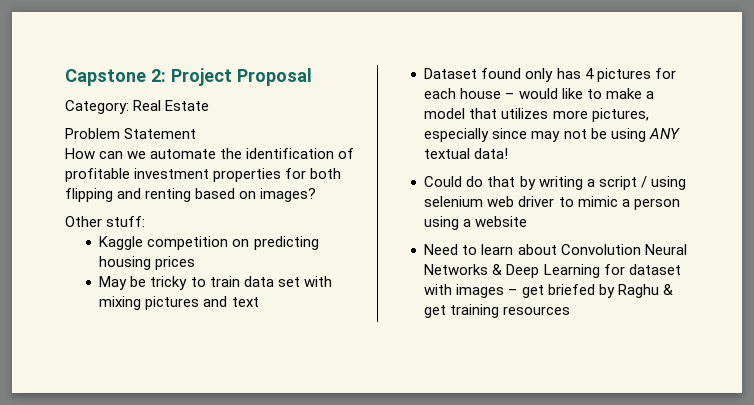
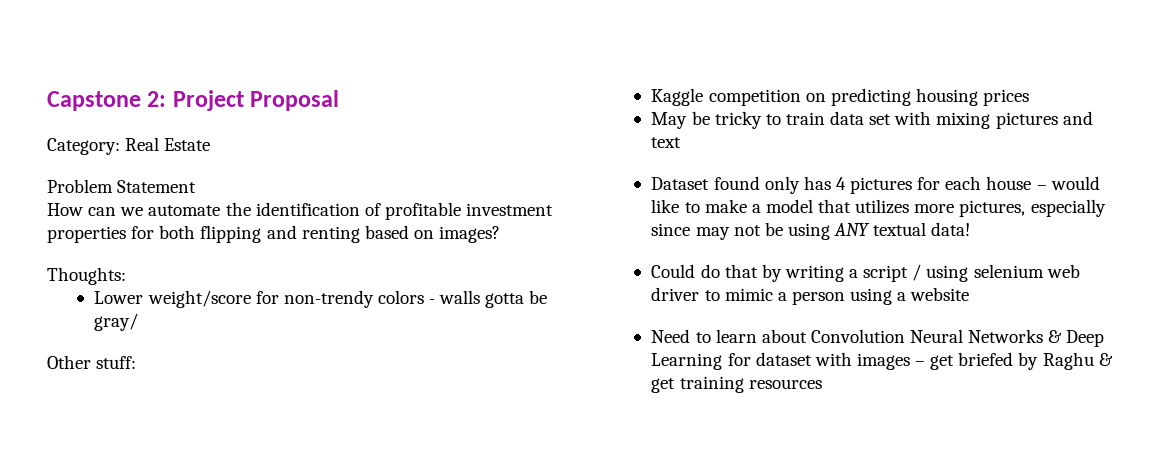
+ Thoughts:
+ Lower weight/score for non-trendy colors - walls gotta be gray/

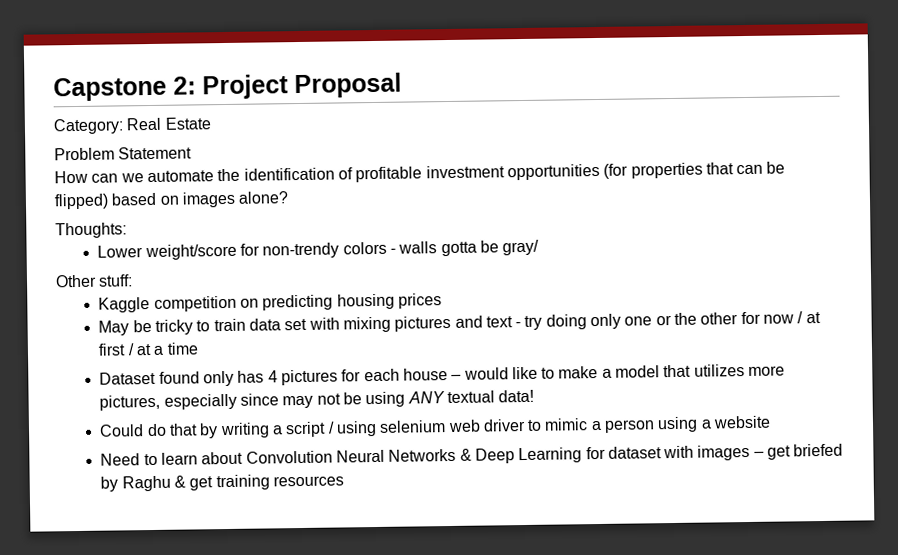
- How can we automate the identification of profitable investment properties for both flipping and renting based on images?
+ How can we automate the identification of profitable investment opportunities (for properties that can be flipped) based on images alone?
- May be tricky to train data set with mixing pictures and text
+ May be tricky to train data set with mixing pictures and text - try doing only one or the other for now / at first / at a time

